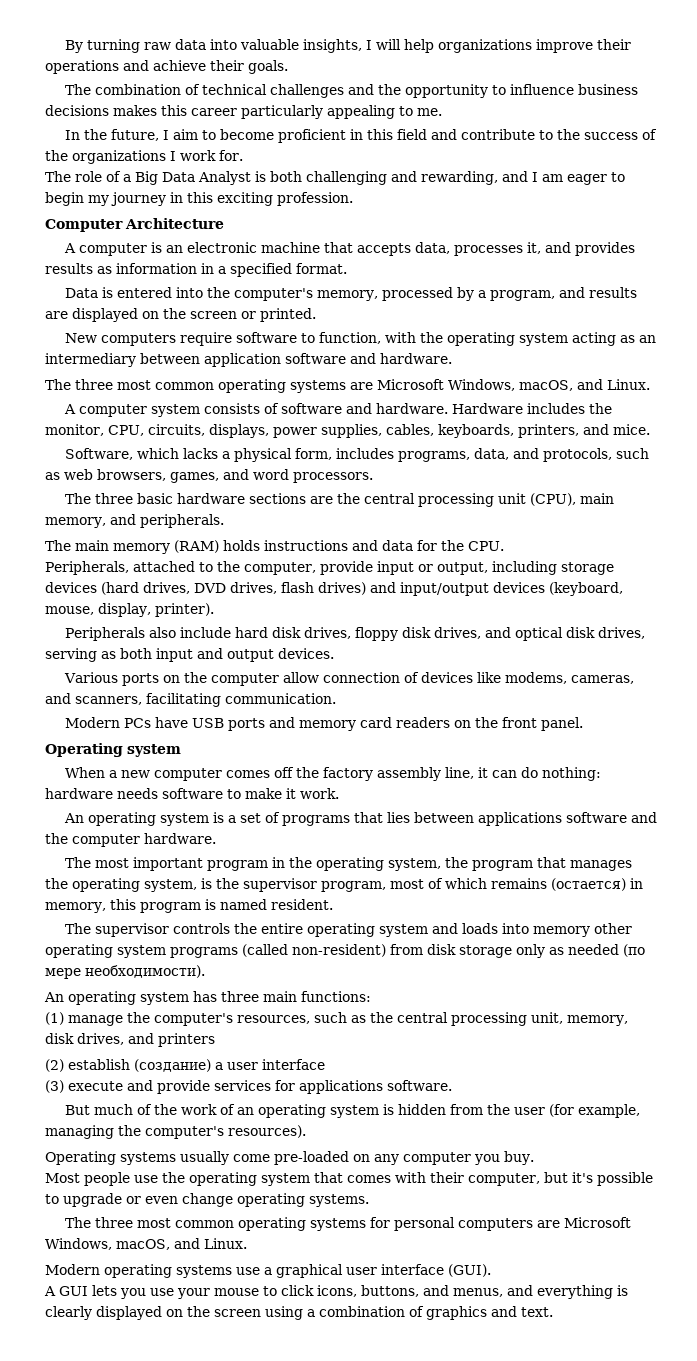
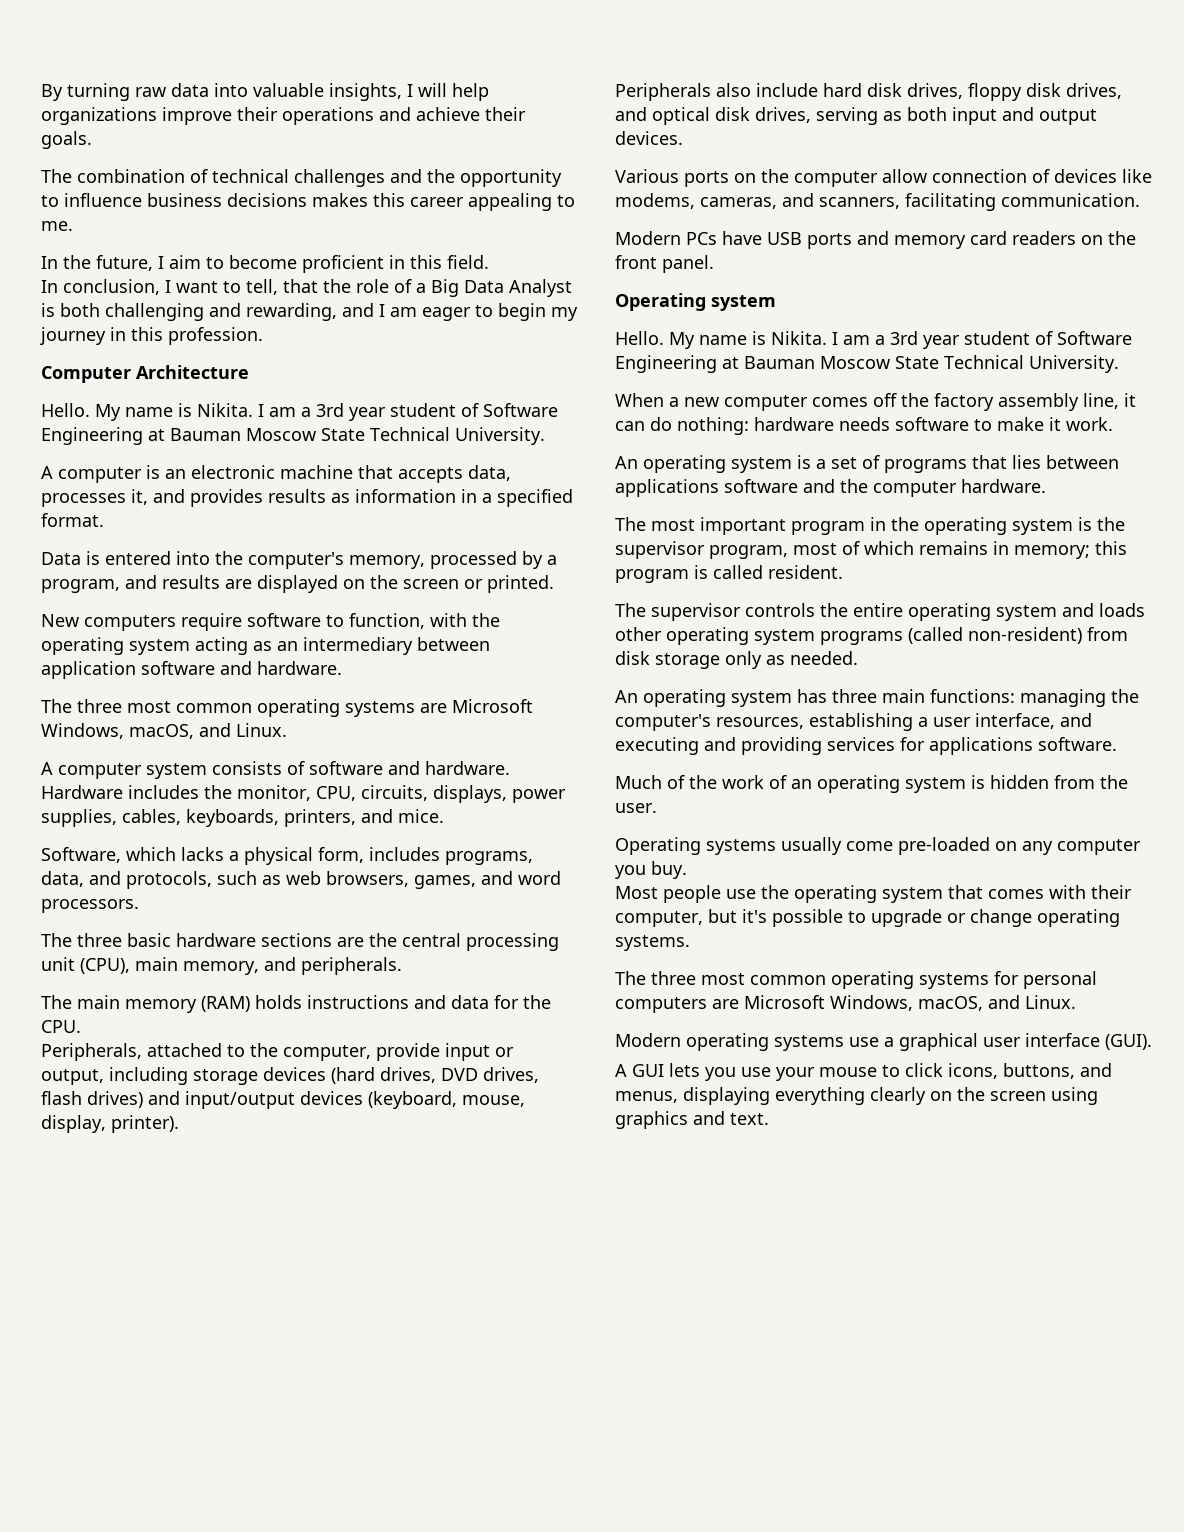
- The combination of technical challenges and the opportunity to influence business decisions makes this career particularly appealing to me.
+ The combination of technical challenges and the opportunity to influence business decisions makes this career appealing to me.
- In the future, I aim to become proficient in this field and contribute to the success of the organizations I work for.
- The role of a Big Data Analyst is both challenging and rewarding, and I am eager to begin my journey in this exciting profession.
+ In the future, I aim to become proficient in this field.
+ In conclusion, I want to tell, that the role of a Big Data Analyst is both challenging and rewarding, and I am eager to begin my journey in this profession.
  Computer Architecture
+ Hello. My name is Nikita. I am a 3rd year student of Software Engineering at Bauman Moscow State Technical University.
  Operating system
+ Hello. My name is Nikita. I am a 3rd year student of Software Engineering at Bauman Moscow State Technical University.
- The most important program in the operating system, the program that manages the operating system, is the supervisor program, most of which remains (остается) in memory, this program is named resident.
+ The most important program in the operating system is the supervisor program, most of which remains in memory; this program is called resident.
- The supervisor controls the entire operating system and loads into memory other operating system programs (called non-resident) from disk storage only as needed (по мере необходимости).
+ The supervisor controls the entire operating system and loads other operating system programs (called non-resident) from disk storage only as needed.
- An operating system has three main functions:
- (1) manage the computer's resources, such as the central processing unit, memory, disk drives, and printers
- (2) establish (создание) a user interface
- (3) execute and provide services for applications software.
+ An operating system has three main functions: managing the computer's resources, establishing a user interface, and executing and providing services for applications software.
- But much of the work of an operating system is hidden from the user (for example, managing the computer's resources).
+ Much of the work of an operating system is hidden from the user.
- Most people use the operating system that comes with their computer, but it's possible to upgrade or even change operating systems.
+ Most people use the operating system that comes with their computer, but it's possible to upgrade or change operating systems.
- A GUI lets you use your mouse to click icons, buttons, and menus, and everything is clearly displayed on the screen using a combination of graphics and text.
+ A GUI lets you use your mouse to click icons, buttons, and menus, displaying everything clearly on the screen using graphics and text.

